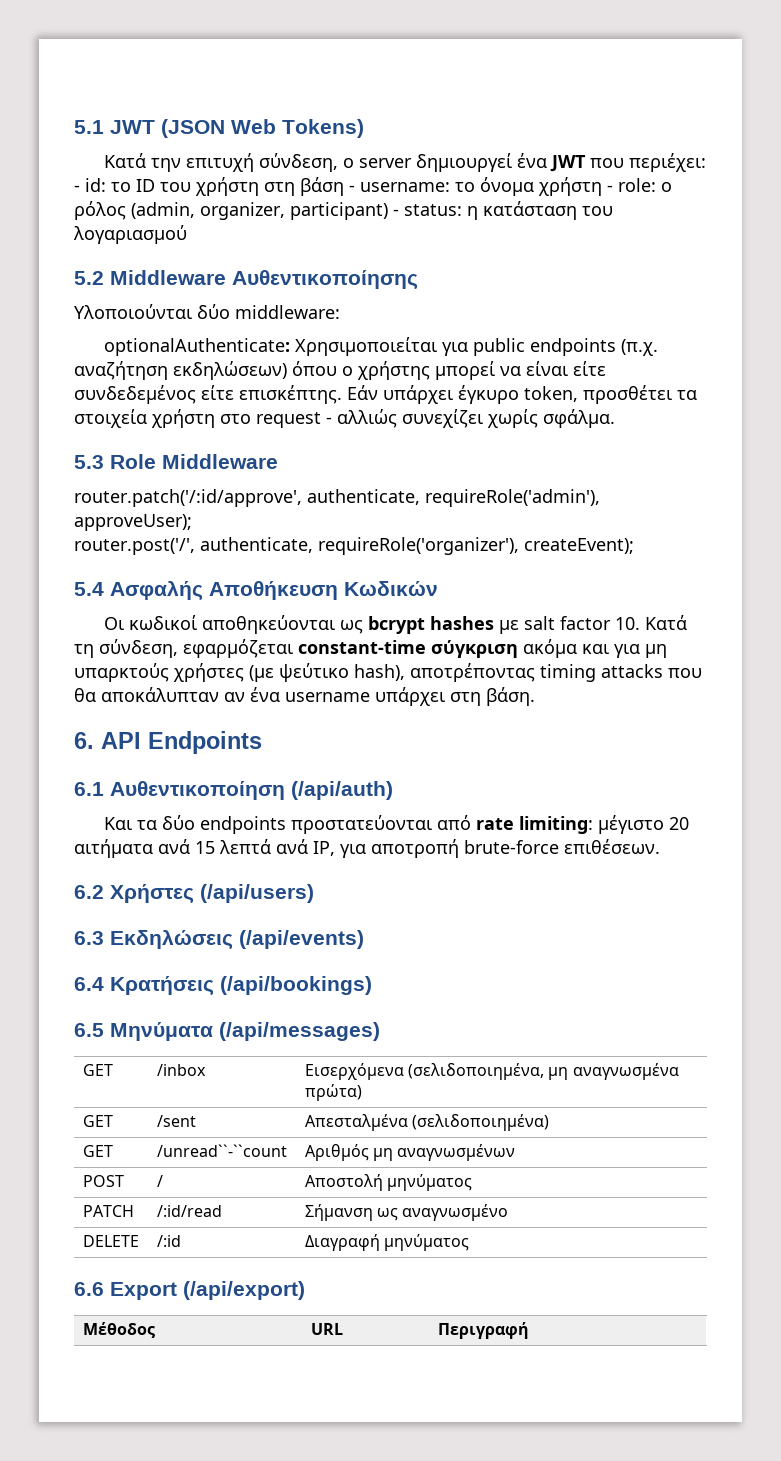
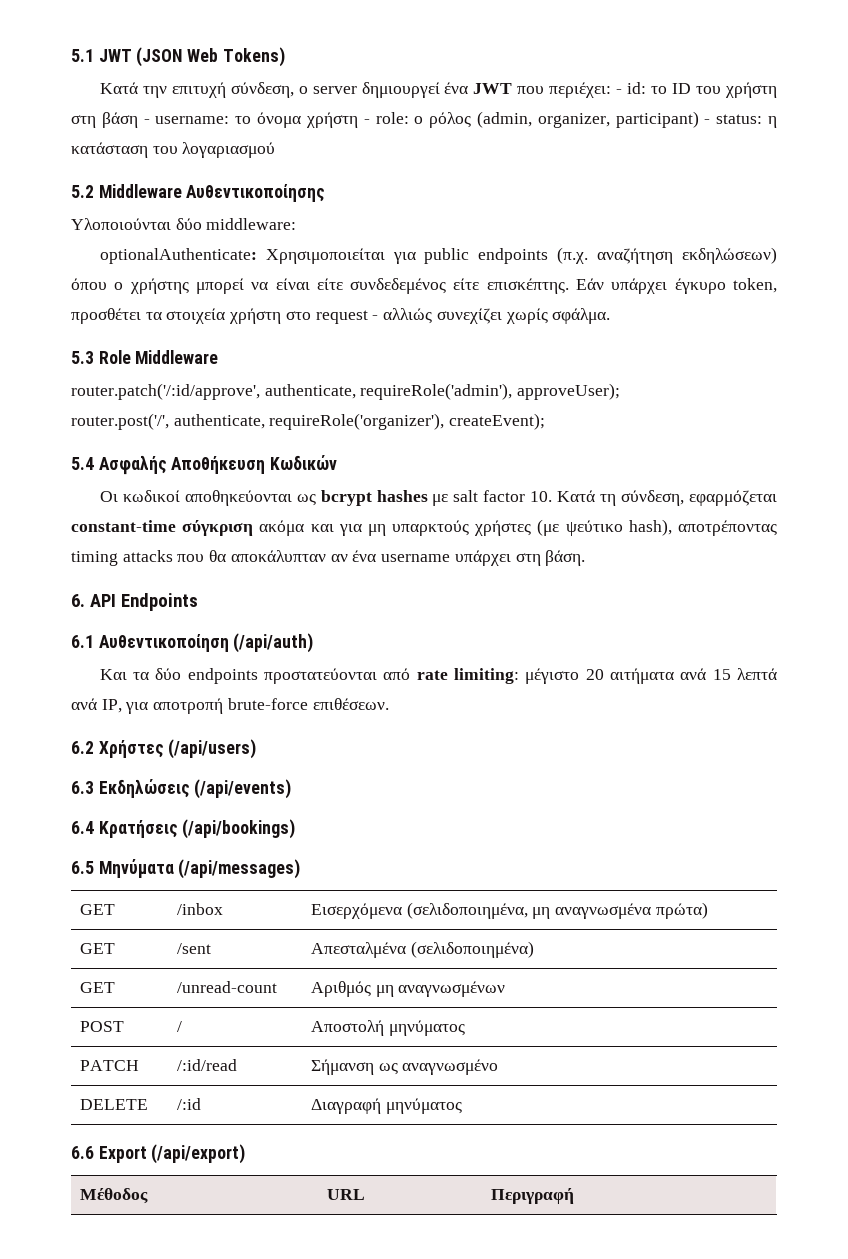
- GET | /unread``-``count | Αριθμός μη αναγνωσμένων
+ GET | /unread-count | Αριθμός μη αναγνωσμένων

